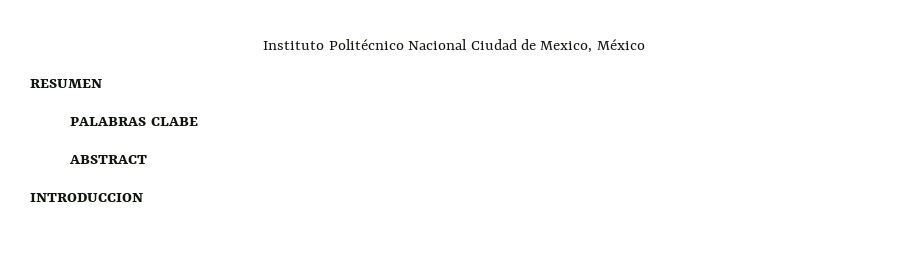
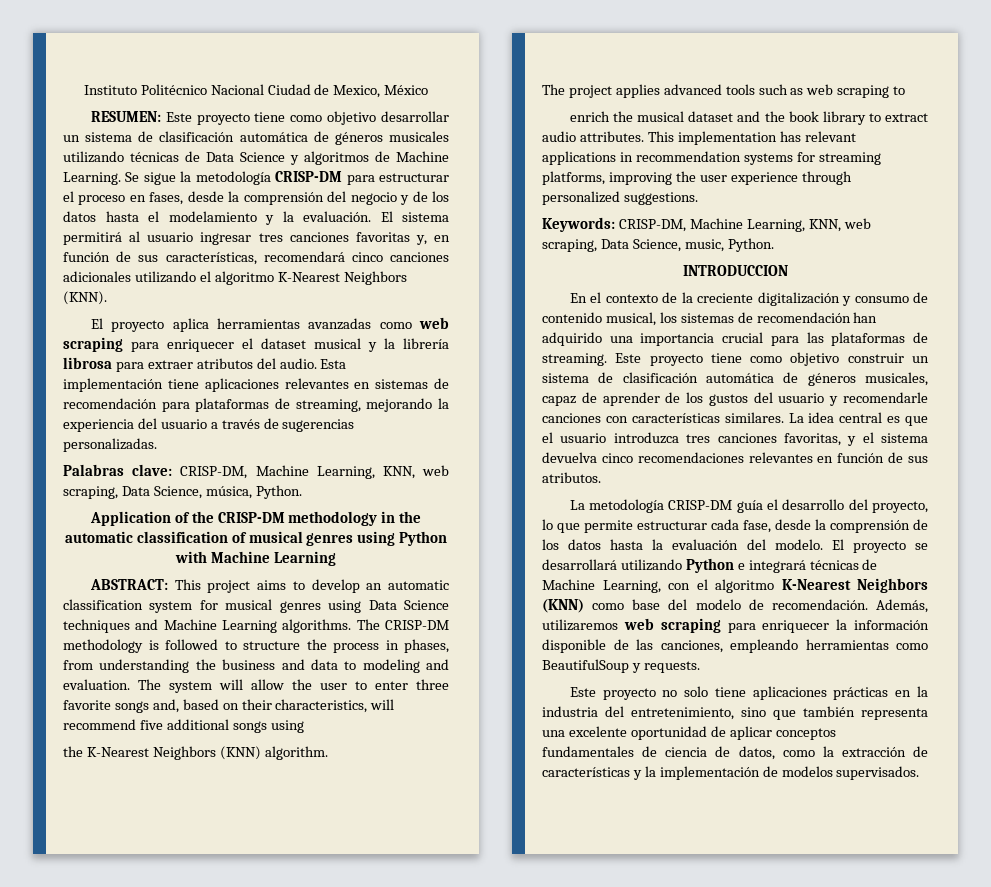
- RESUMEN
- PALABRAS CLABE
- ABSTRACT
+ RESUMEN: Este proyecto tiene como objetivo desarrollar un sistema de clasificación automática de géneros musicales utilizando técnicas de Data Science y algoritmos de Machine Learning. Se sigue la metodología CRISP-DM para estructurar el proceso en fases, desde la comprensión del negocio y de los datos hasta el modelamiento y la evaluación. El sistema permitirá al usuario ingresar tres canciones favoritas y, en función de sus características, recomendará cinco canciones adicionales utilizando el algoritmo K-Nearest Neighbors (KNN).
+ El proyecto aplica herramientas avanzadas como web scraping para enriquecer el dataset musical y la librería librosa para extraer atributos del audio. Esta implementación tiene aplicaciones relevantes en sistemas de recomendación para plataformas de streaming, mejorando la experiencia del usuario a través de sugerencias personalizadas.
+ Palabras clave: CRISP-DM, Machine Learning, KNN, web scraping, Data Science, música, Python.
+ Application of the CRISP-DM methodology in the automatic classification of musical genres using Python with Machine Learning
+ ABSTRACT: This project aims to develop an automatic classification system for musical genres using Data Science techniques and Machine Learning algorithms. The CRISP-DM methodology is followed to structure the process in phases, from understanding the business and data to modeling and evaluation. The system will allow the user to enter three favorite songs and, based on their characteristics, will recommend five additional songs using
+ the K-Nearest Neighbors (KNN) algorithm.
+ The project applies advanced tools such as web scraping to
+ enrich the musical dataset and the book library to extract audio attributes. This implementation has relevant applications in recommendation systems for streaming platforms, improving the user experience through personalized suggestions.
+ Keywords: CRISP-DM, Machine Learning, KNN, web scraping, Data Science, music, Python.
  INTRODUCCION
+ En el contexto de la creciente digitalización y consumo de contenido musical, los sistemas de recomendación han adquirido una importancia crucial para las plataformas de streaming. Este proyecto tiene como objetivo construir un sistema de clasificación automática de géneros musicales, capaz de aprender de los gustos del usuario y recomendarle canciones con características similares. La idea central es que el usuario introduzca tres canciones favoritas, y el sistema devuelva cinco recomendaciones relevantes en función de sus atributos.
+ La metodología CRISP-DM guía el desarrollo del proyecto, lo que permite estructurar cada fase, desde la comprensión de los datos hasta la evaluación del modelo. El proyecto se desarrollará utilizando Python e integrará técnicas de Machine Learning, con el algoritmo K-Nearest Neighbors (KNN) como base del modelo de recomendación. Además, utilizaremos web scraping para enriquecer la información disponible de las canciones, empleando herramientas como BeautifulSoup y requests.
+ Este proyecto no solo tiene aplicaciones prácticas en la industria del entretenimiento, sino que también representa una excelente oportunidad de aplicar conceptos fundamentales de ciencia de datos, como la extracción de características y la implementación de modelos supervisados.

